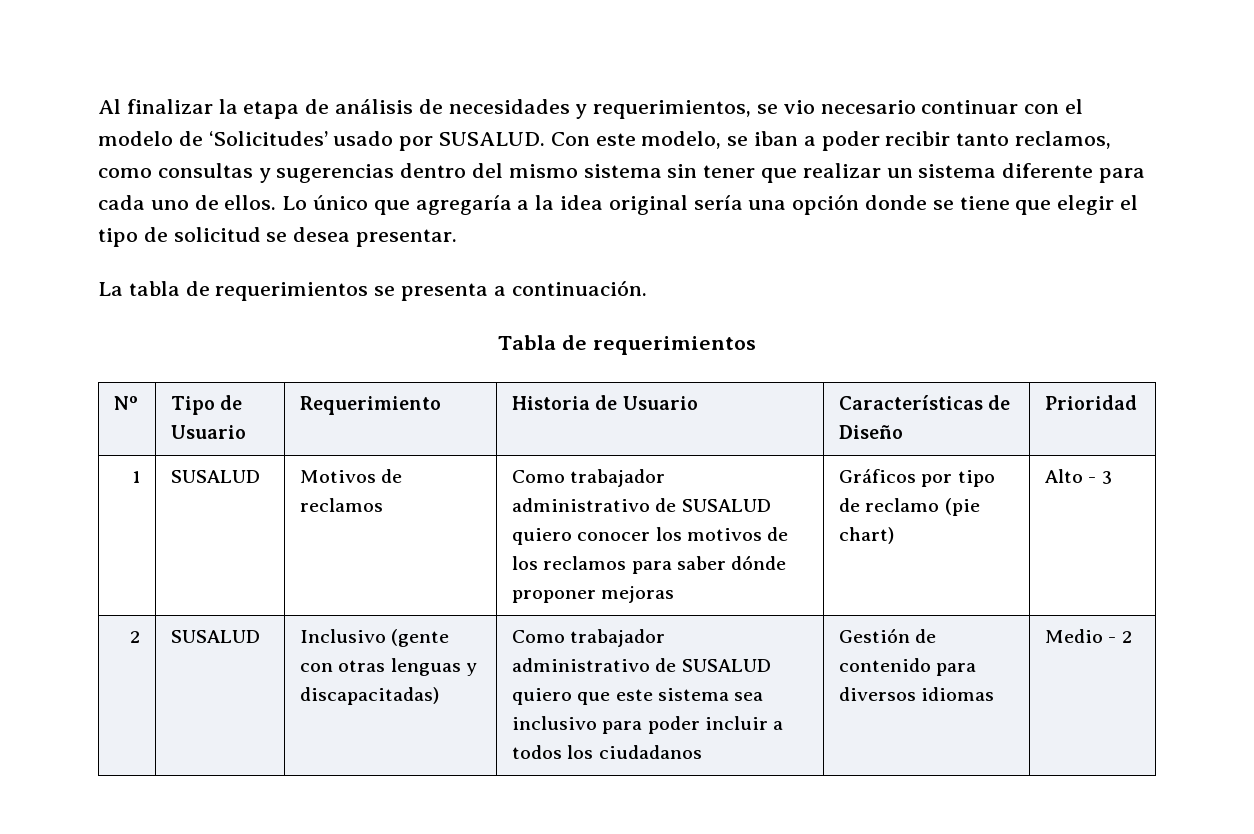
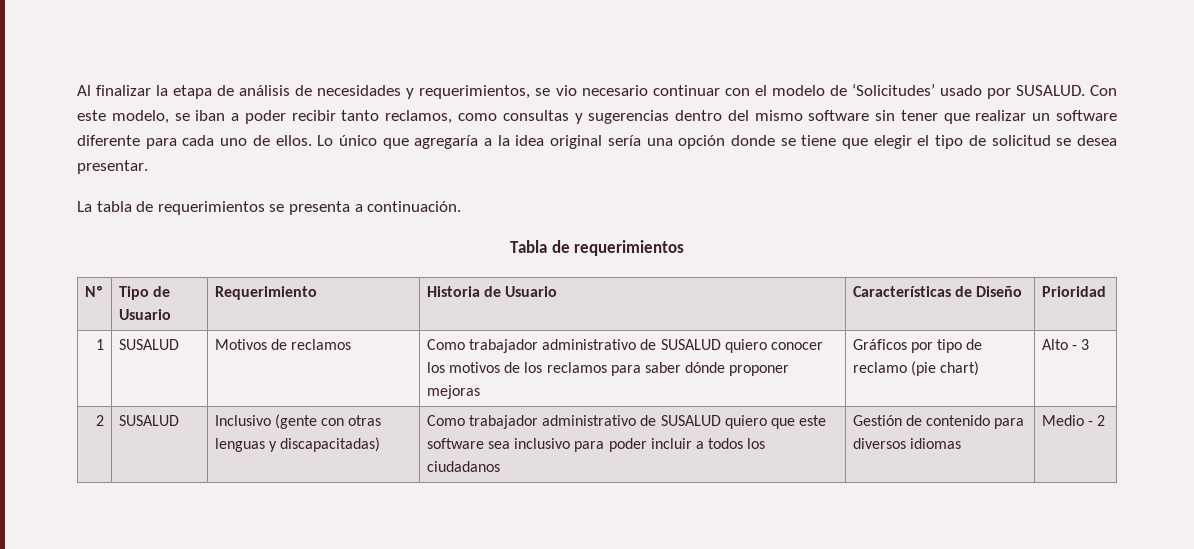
- Con este modelo, se iban a poder recibir tanto reclamos, como consultas y sugerencias dentro del mismo sistema sin tener que realizar un sistema diferente para cada uno de ellos.
+ Con este modelo, se iban a poder recibir tanto reclamos, como consultas y sugerencias dentro del mismo software sin tener que realizar un software diferente para cada uno de ellos.
- 2 | SUSALUD | Inclusivo (gente con otras lenguas y discapacitadas) | Como trabajador administrativo de SUSALUD quiero que este sistema sea inclusivo para poder incluir a todos los ciudadanos | Gestión de contenido para diversos idiomas | Medio - 2
+ 2 | SUSALUD | Inclusivo (gente con otras lenguas y discapacitadas) | Como trabajador administrativo de SUSALUD quiero que este software sea inclusivo para poder incluir a todos los ciudadanos | Gestión de contenido para diversos idiomas | Medio - 2

